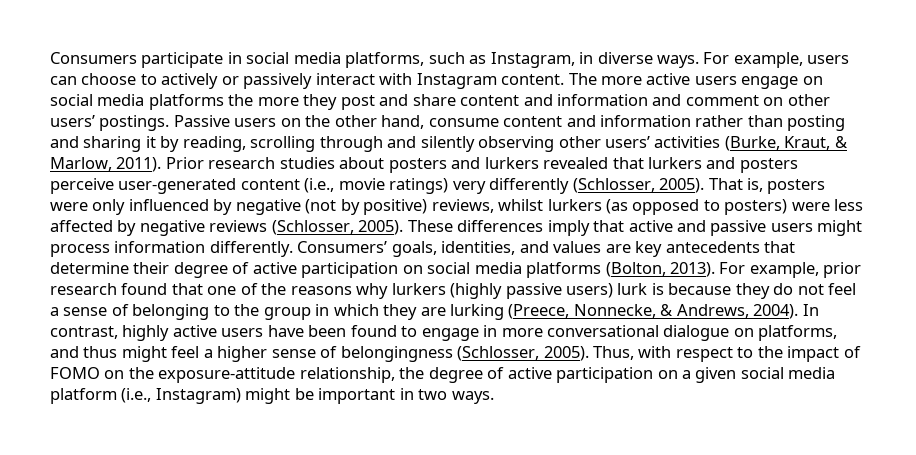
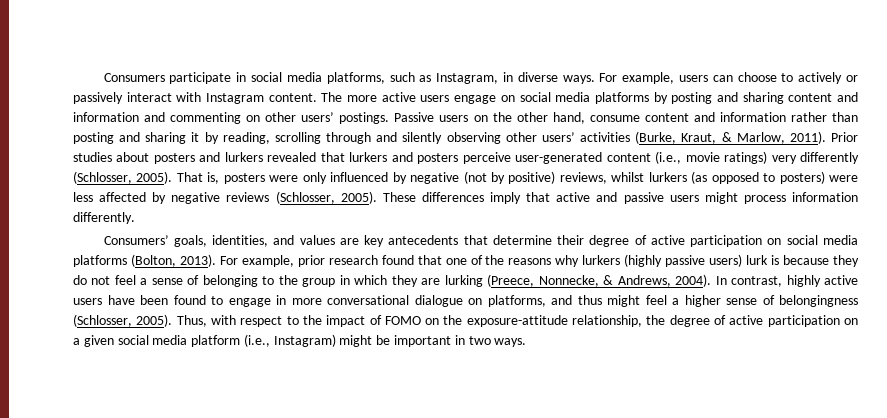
- The more active users engage on social media platforms the more they post and share content and information and comment on other users’ postings.
+ The more active users engage on social media platforms by posting and sharing content and information and commenting on other users’ postings.
- Prior research studies about posters and lurkers revealed that lurkers and posters perceive user-generated content (i.e., movie ratings) very differently (Schlosser, 2005).
+ Prior studies about posters and lurkers revealed that lurkers and posters perceive user-generated content (i.e., movie ratings) very differently (Schlosser, 2005).
- These differences imply that active and passive users might process information differently. Consumers’ goals, identities, and values are key antecedents that determine their degree of active participation on social media platforms (Bolton, 2013).
+ These differences imply that active and passive users might process information differently.
+ Consumers’ goals, identities, and values are key antecedents that determine their degree of active participation on social media platforms (Bolton, 2013).

